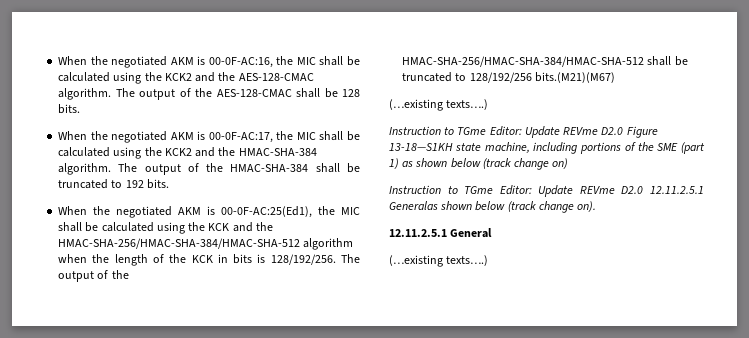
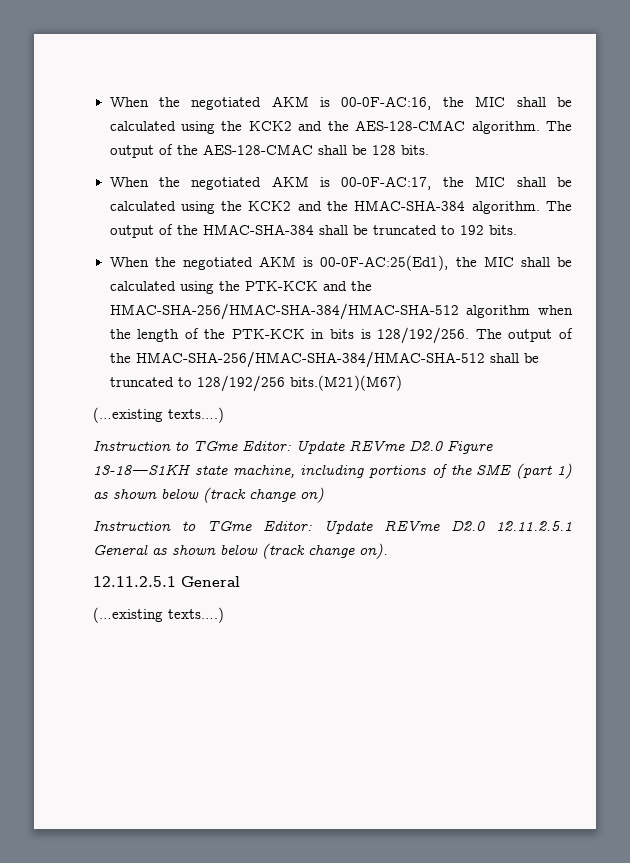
- When the negotiated AKM is 00-0F-AC:25(Ed1), the MIC shall be calculated using the KCK and the HMAC-SHA-256/HMAC-SHA-384/HMAC-SHA-512 algorithm when the length of the KCK in bits is 128/192/256.
+ When the negotiated AKM is 00-0F-AC:25(Ed1), the MIC shall be calculated using the PTK-KCK and the HMAC-SHA-256/HMAC-SHA-384/HMAC-SHA-512 algorithm when the length of the PTK-KCK in bits is 128/192/256.
- Instruction to TGme Editor: Update REVme D2.0 12.11.2.5.1 Generalas shown below (track change on).
+ Instruction to TGme Editor: Update REVme D2.0 12.11.2.5.1 General as shown below (track change on).

